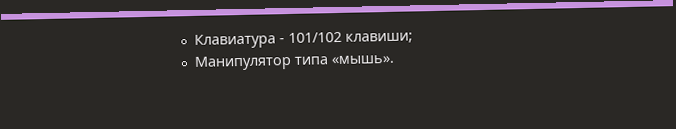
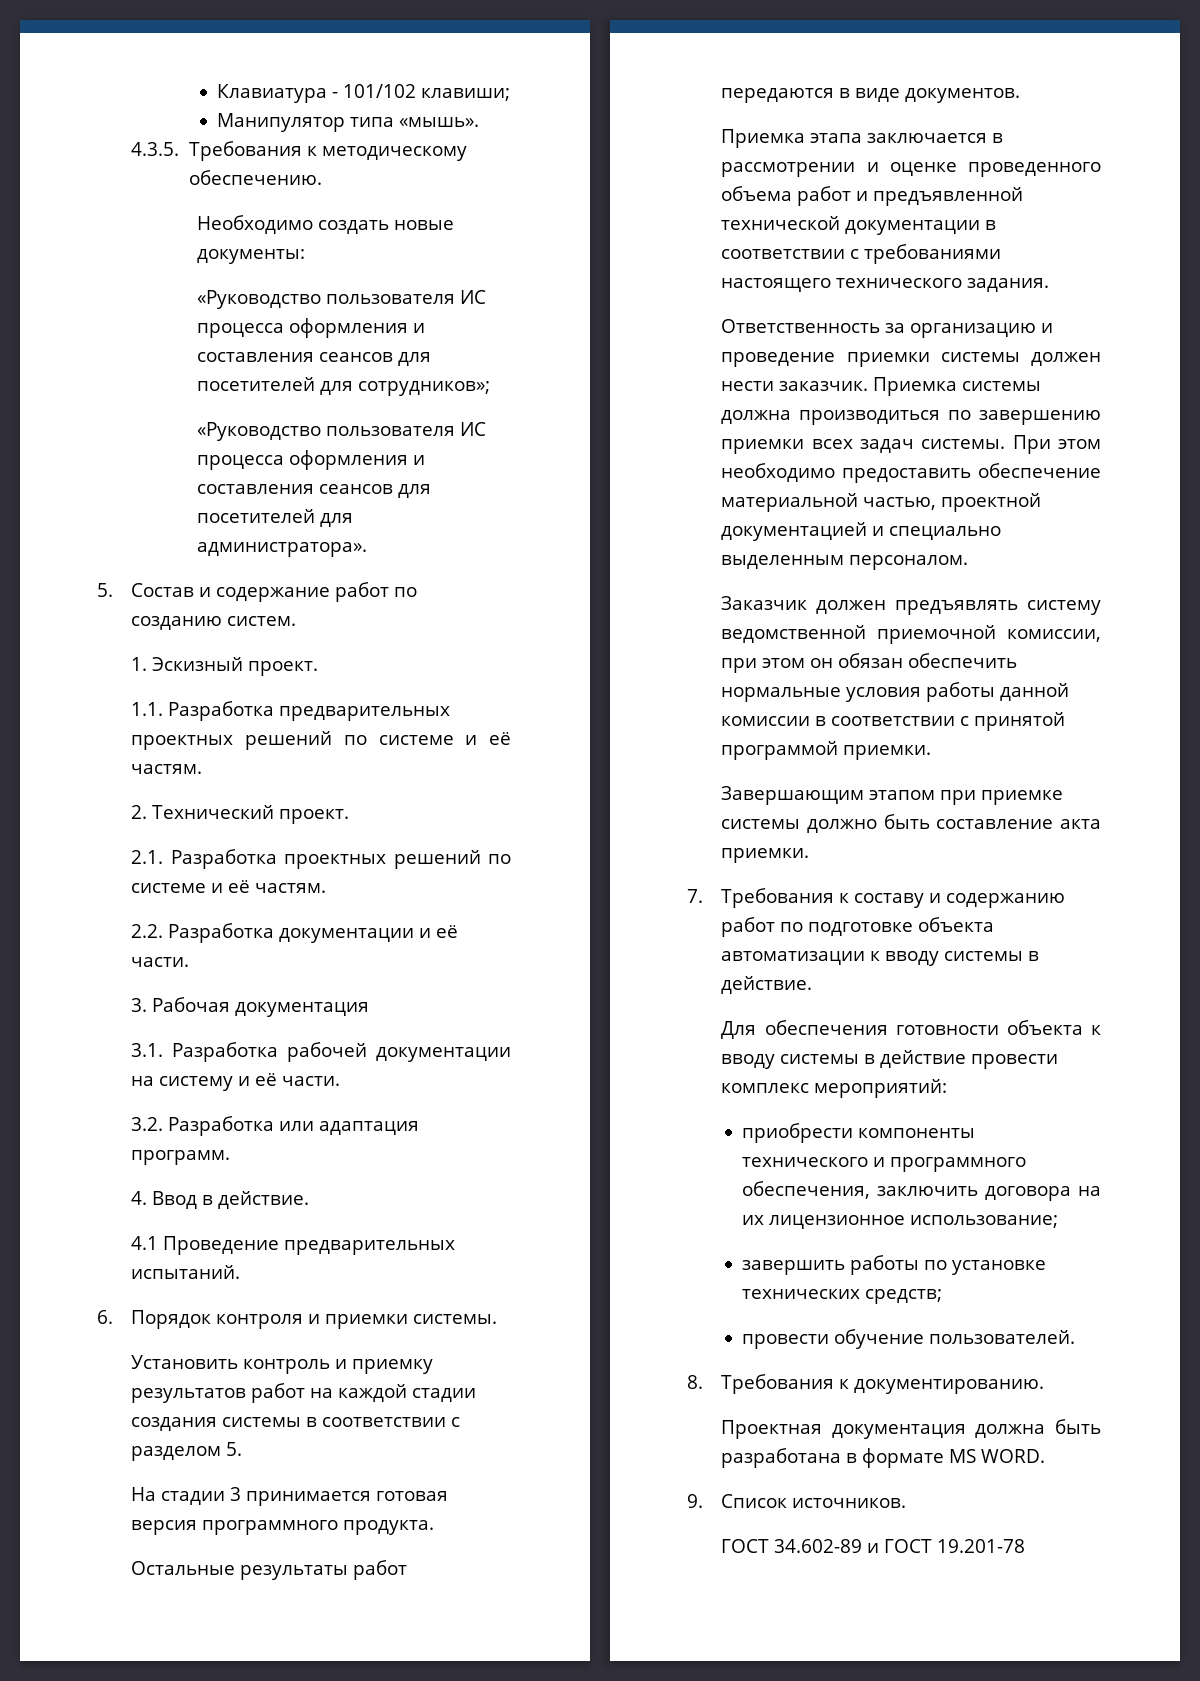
+ 4.3.5. Требования к методическому обеспечению.
+ Необходимо создать новые документы:
+ «Руководство пользователя ИС процесса оформления и составления сеансов для посетителей для сотрудников»;
+ «Руководство пользователя ИС процесса оформления и составления сеансов для посетителей для администратора».
+ 5. Состав и содержание работ по созданию систем.
+ 1. Эскизный проект.
+ 1.1. Разработка предварительных проектных решений по системе и её частям.
+ 2. Технический проект.
+ 2.1. Разработка проектных решений по системе и её частям.
+ 2.2. Разработка документации и её части.
+ 3. Рабочая документация
+ 3.1. Разработка рабочей документации на систему и её части.
+ 3.2. Разработка или адаптация программ.
+ 4. Ввод в действие.
+ 4.1 Проведение предварительных испытаний.
+ 6. Порядок контроля и приемки системы.
+ Установить контроль и приемку результатов работ на каждой стадии создания системы в соответствии с разделом 5.
+ На стадии 3 принимается готовая версия программного продукта.
+ Остальные результаты работ передаются в виде документов.
+ Приемка этапа заключается в рассмотрении и оценке проведенного объема работ и предъявленной технической документации в соответствии с требованиями настоящего технического задания.
+ Ответственность за организацию и проведение приемки системы должен нести заказчик. Приемка системы должна производиться по завершению приемки всех задач системы. При этом необходимо предоставить обеспечение материальной частью, проектной документацией и специально выделенным персоналом.
+ Заказчик должен предъявлять систему ведомственной приемочной комиссии, при этом он обязан обеспечить нормальные условия работы данной комиссии в соответствии с принятой программой приемки.
+ Завершающим этапом при приемке системы должно быть составление акта приемки.
+ 7. Требования к составу и содержанию работ по подготовке объекта автоматизации к вводу системы в действие.
+ Для обеспечения готовности объекта к вводу системы в действие провести комплекс мероприятий:
+ приобрести компоненты технического и программного обеспечения, заключить договора на их лицензионное использование;
+ завершить работы по установке технических средств;
+ провести обучение пользователей.
+ 8. Требования к документированию.
+ Проектная документация должна быть разработана в формате MS WORD.
+ 9. Список источников.
+ ГОСТ 34.602-89 и ГОСТ 19.201-78

